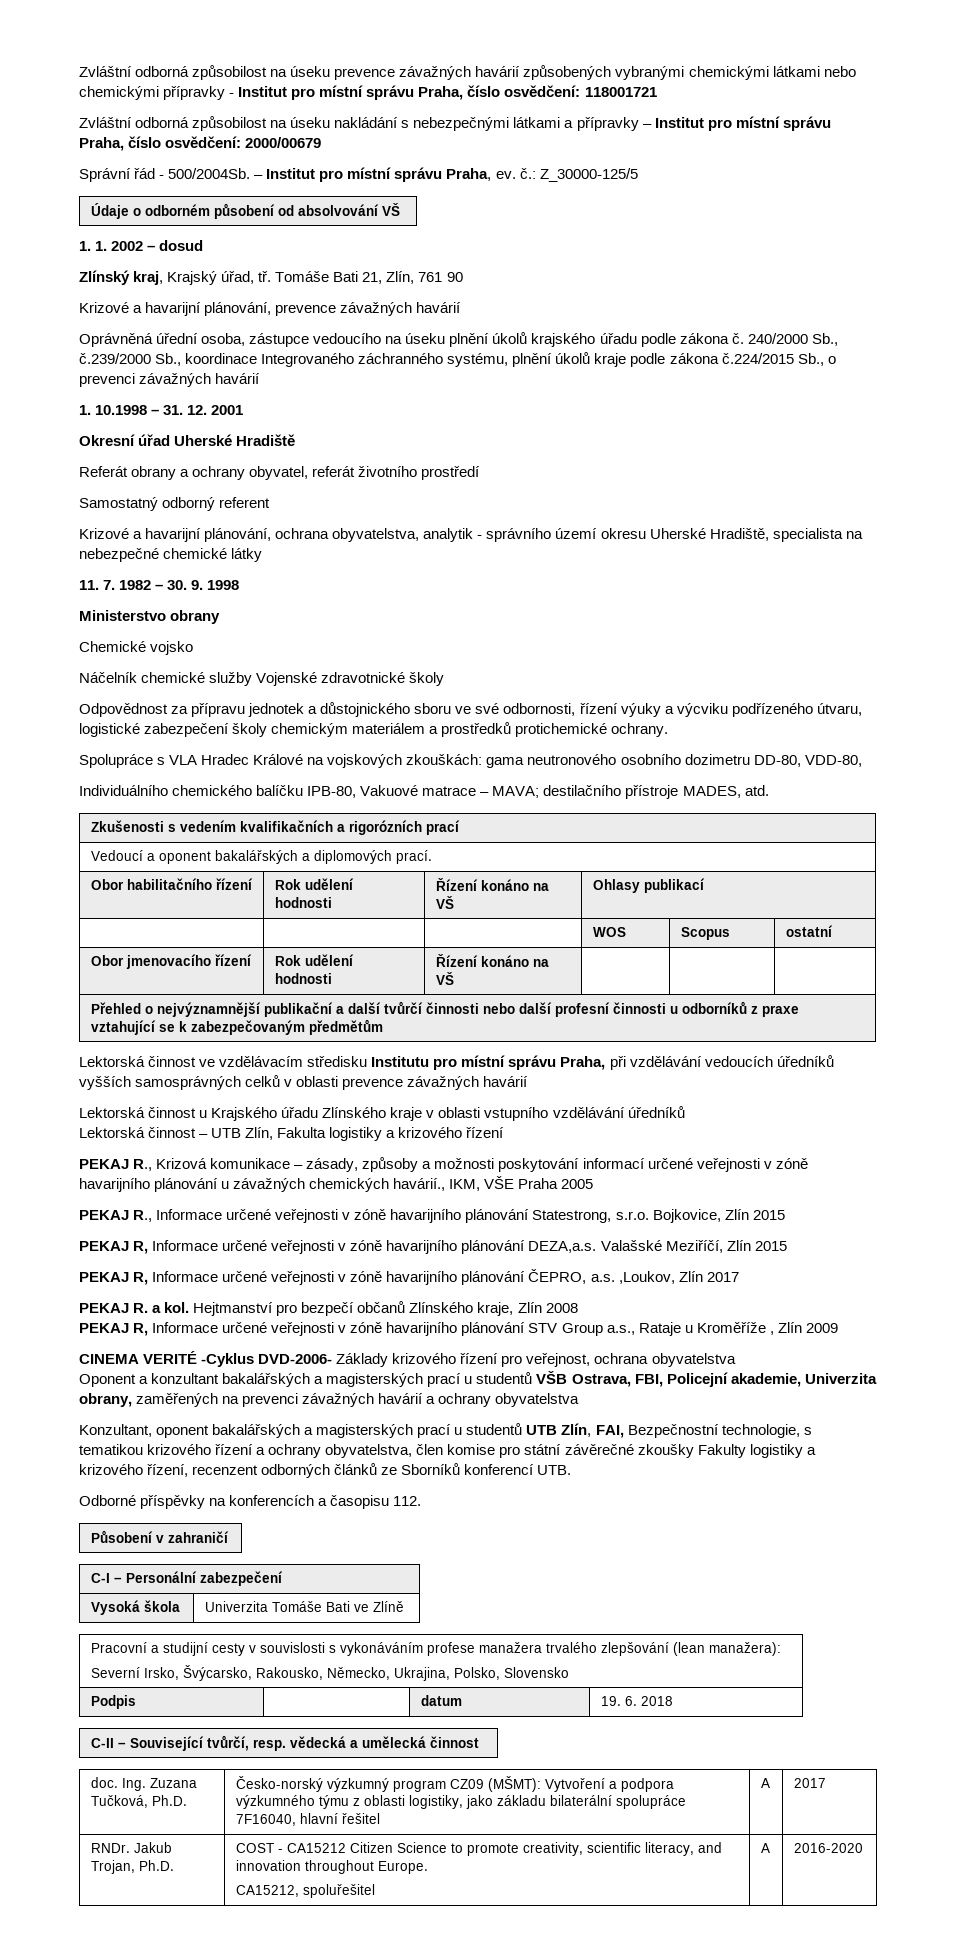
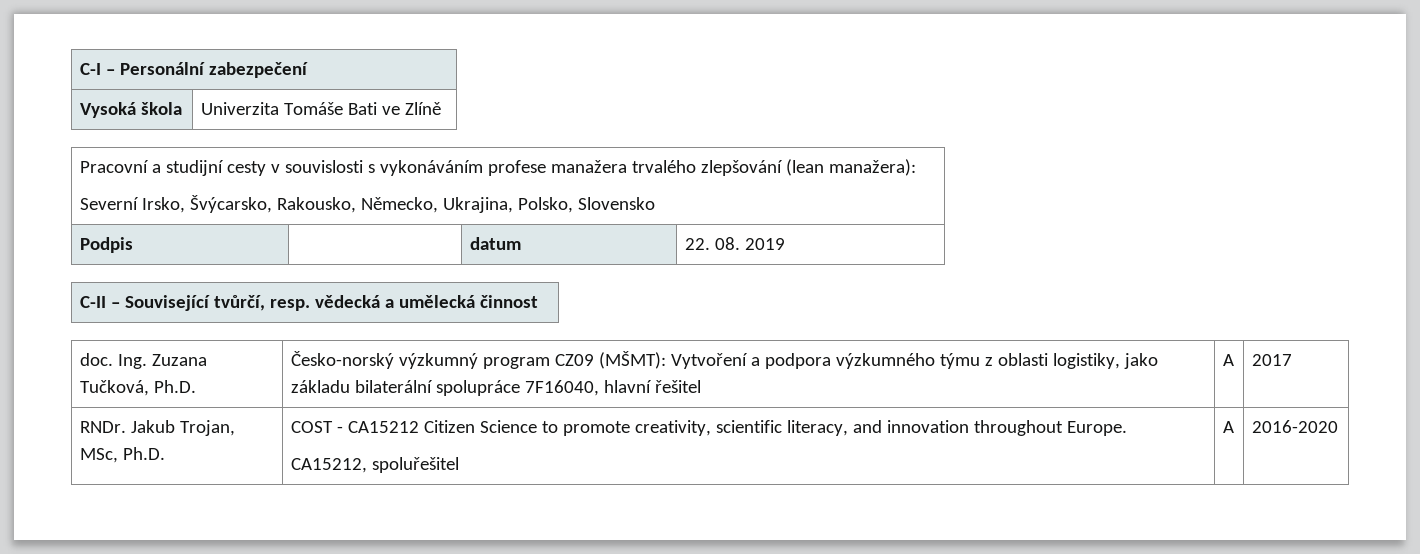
- Zvláštní odborná způsobilost na úseku prevence závažných havárií způsobených vybranými chemickými látkami nebo chemickými přípravky - Institut pro místní správu Praha, číslo osvědčení: 118001721
- Zvláštní odborná způsobilost na úseku nakládání s nebezpečnými látkami a přípravky – Institut pro místní správu Praha, číslo osvědčení: 2000/00679
- Správní řád - 500/2004Sb. – Institut pro místní správu Praha, ev. č.: Z_30000-125/5
- Údaje o odborném působení od absolvování VŠ
- 1. 1. 2002 – dosud
- Zlínský kraj, Krajský úřad, tř. Tomáše Bati 21, Zlín, 761 90
- Krizové a havarijní plánování, prevence závažných havárií
- Oprávněná úřední osoba, zástupce vedoucího na úseku plnění úkolů krajského úřadu podle zákona č. 240/2000 Sb., č.239/2000 Sb., koordinace Integrovaného záchranného systému, plnění úkolů kraje podle zákona č.224/2015 Sb., o prevenci závažných havárií
- 1. 10.1998 – 31. 12. 2001
- Okresní úřad Uherské Hradiště
- Referát obrany a ochrany obyvatel, referát životního prostředí
- Samostatný odborný referent
- Krizové a havarijní plánování, ochrana obyvatelstva, analytik - správního území okresu Uherské Hradiště, specialista na nebezpečné chemické látky
- 11. 7. 1982 – 30. 9. 1998
- Ministerstvo obrany
- Chemické vojsko
- Náčelník chemické služby Vojenské zdravotnické školy
- Odpovědnost za přípravu jednotek a důstojnického sboru ve své odbornosti, řízení výuky a výcviku podřízeného útvaru, logistické zabezpečení školy chemickým materiálem a prostředků protichemické ochrany.
- Spolupráce s VLA Hradec Králové na vojskových zkouškách: gama neutronového osobního dozimetru DD-80, VDD-80,
- Individuálního chemického balíčku IPB-80, Vakuové matrace – MAVA; destilačního přístroje MADES, atd.
- Zkušenosti s vedením kvalifikačních a rigorózních prací
- Vedoucí a oponent bakalářských a diplomových prací.
- Obor habilitačního řízení | Rok udělení hodnosti | Řízení konáno na VŠ | Ohlasy publikací
- | | | WOS | Scopus | ostatní
- Obor jmenovacího řízení | Rok udělení hodnosti | Řízení konáno na VŠ | | |
- Přehled o nejvýznamnější publikační a další tvůrčí činnosti nebo další profesní činnosti u odborníků z praxe vztahující se k zabezpečovaným předmětům
- Lektorská činnost ve vzdělávacím středisku Institutu pro místní správu Praha, při vzdělávání vedoucích úředníků vyšších samosprávných celků v oblasti prevence závažných havárií
- Lektorská činnost u Krajského úřadu Zlínského kraje v oblasti vstupního vzdělávání úředníků
- Lektorská činnost – UTB Zlín, Fakulta logistiky a krizového řízení
- PEKAJ R., Krizová komunikace – zásady, způsoby a možnosti poskytování informací určené veřejnosti v zóně havarijního plánování u závažných chemických havárií., IKM, VŠE Praha 2005
- PEKAJ R., Informace určené veřejnosti v zóně havarijního plánování Statestrong, s.r.o. Bojkovice, Zlín 2015
- PEKAJ R, Informace určené veřejnosti v zóně havarijního plánování DEZA,a.s. Valašské Meziříčí, Zlín 2015
- PEKAJ R, Informace určené veřejnosti v zóně havarijního plánování ČEPRO, a.s. ,Loukov, Zlín 2017
- PEKAJ R. a kol. Hejtmanství pro bezpečí občanů Zlínského kraje, Zlín 2008
- PEKAJ R, Informace určené veřejnosti v zóně havarijního plánování STV Group a.s., Rataje u Kroměříže , Zlín 2009
- CINEMA VERITÉ -Cyklus DVD-2006- Základy krizového řízení pro veřejnost, ochrana obyvatelstva
- Oponent a konzultant bakalářských a magisterských prací u studentů VŠB Ostrava, FBI, Policejní akademie, Univerzita obrany, zaměřených na prevenci závažných havárií a ochrany obyvatelstva
- Konzultant, oponent bakalářských a magisterských prací u studentů UTB Zlín, FAI, Bezpečnostní technologie, s tematikou krizového řízení a ochrany obyvatelstva, člen komise pro státní závěrečné zkoušky Fakulty logistiky a krizového řízení, recenzent odborných článků ze Sborníků konferencí UTB.
- Odborné příspěvky na konferencích a časopisu 112.
- Působení v zahraničí
- Podpis | | datum | 19. 6. 2018
+ Podpis | | datum | 22. 08. 2019
- RNDr. Jakub Trojan, Ph.D. | COST - CA15212 Citizen Science to promote creativity, scientific literacy, and innovation throughout Europe.
+ RNDr. Jakub Trojan, MSc, Ph.D. | COST - CA15212 Citizen Science to promote creativity, scientific literacy, and innovation throughout Europe.

